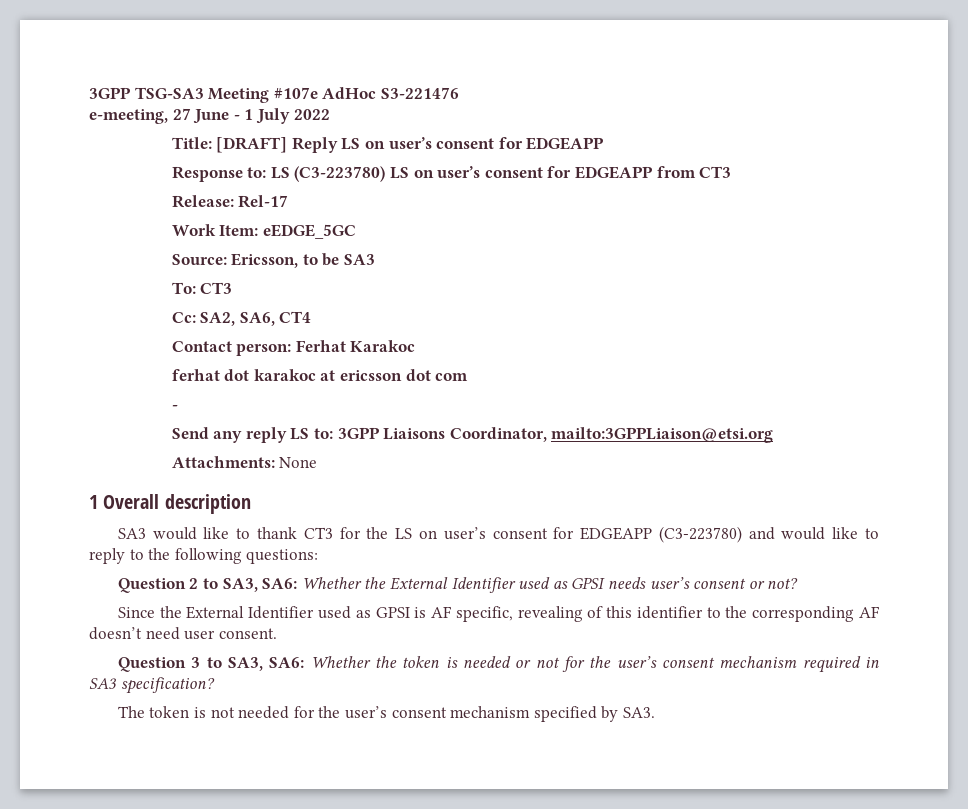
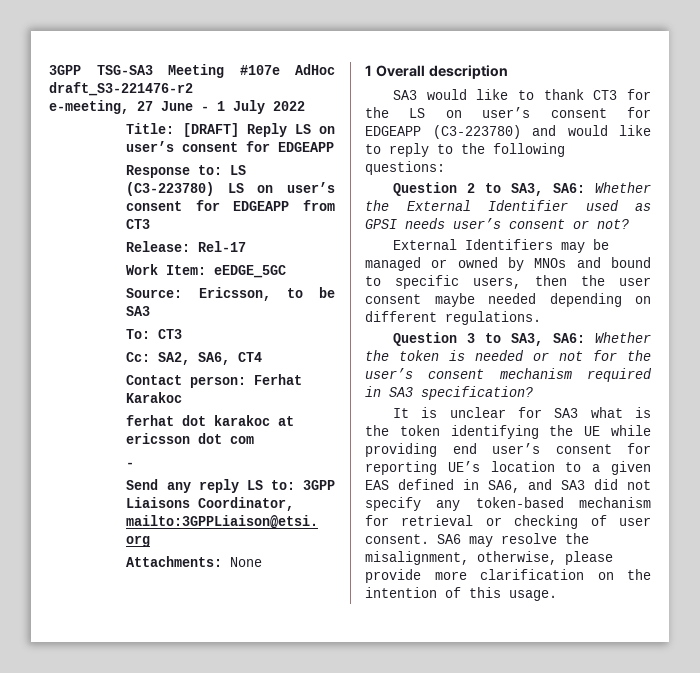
- 3GPP TSG-SA3 Meeting #107e AdHoc S3-221476
+ 3GPP TSG-SA3 Meeting #107e AdHoc draft_S3-221476-r2
- Since the External Identifier used as GPSI is AF specific, revealing of this identifier to the corresponding AF doesn’t need user consent.
+ External Identifiers may be managed or owned by MNOs and bound to specific users, then the user consent maybe needed depending on different regulations.
- The token is not needed for the user’s consent mechanism specified by SA3.
+ It is unclear for SA3 what is the token identifying the UE while providing end user’s consent for reporting UE’s location to a given EAS defined in SA6, and SA3 did not specify any token-based mechanism for retrieval or checking of user consent. SA6 may resolve the misalignment, otherwise, please provide more clarification on the intention of this usage.

